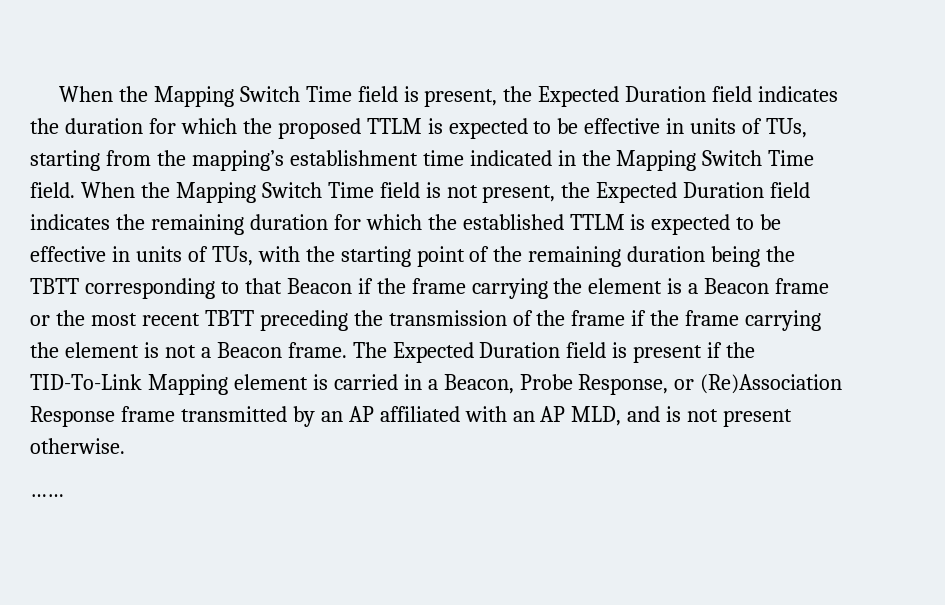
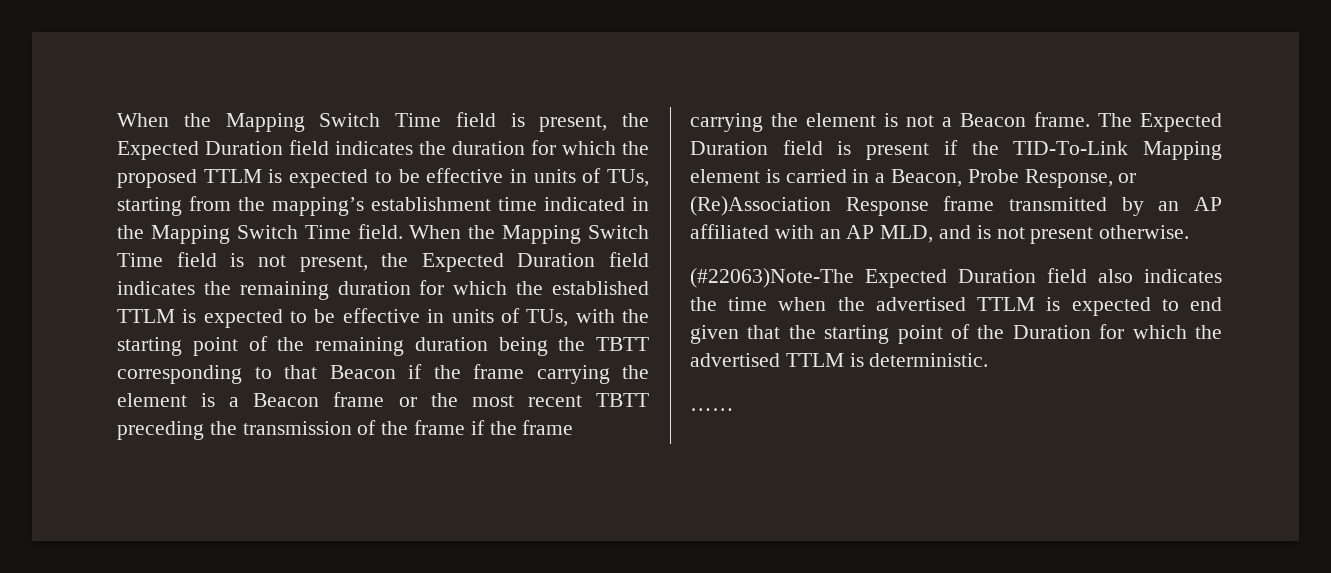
+ (#22063)Note-The Expected Duration field also indicates the time when the advertised TTLM is expected to end given that the starting point of the Duration for which the advertised TTLM is deterministic.

